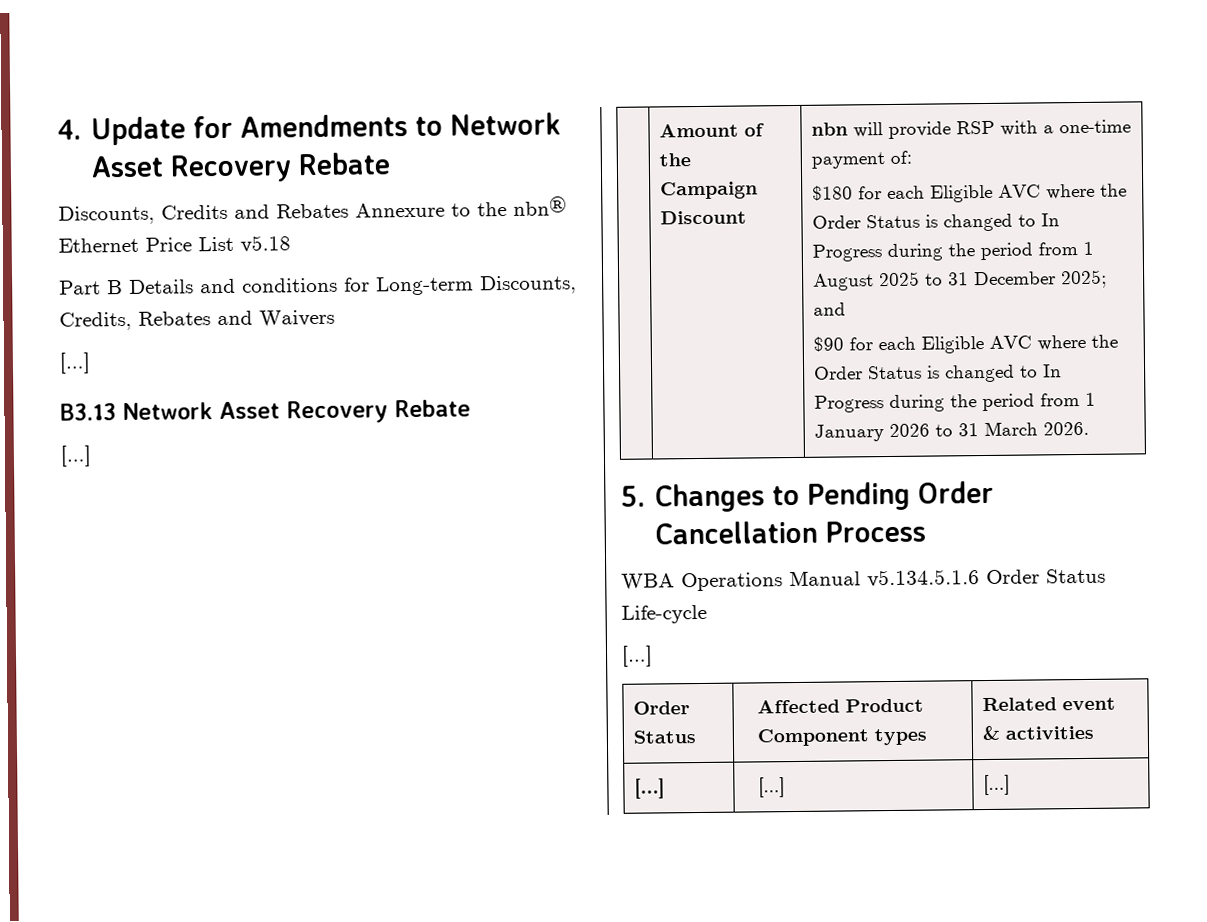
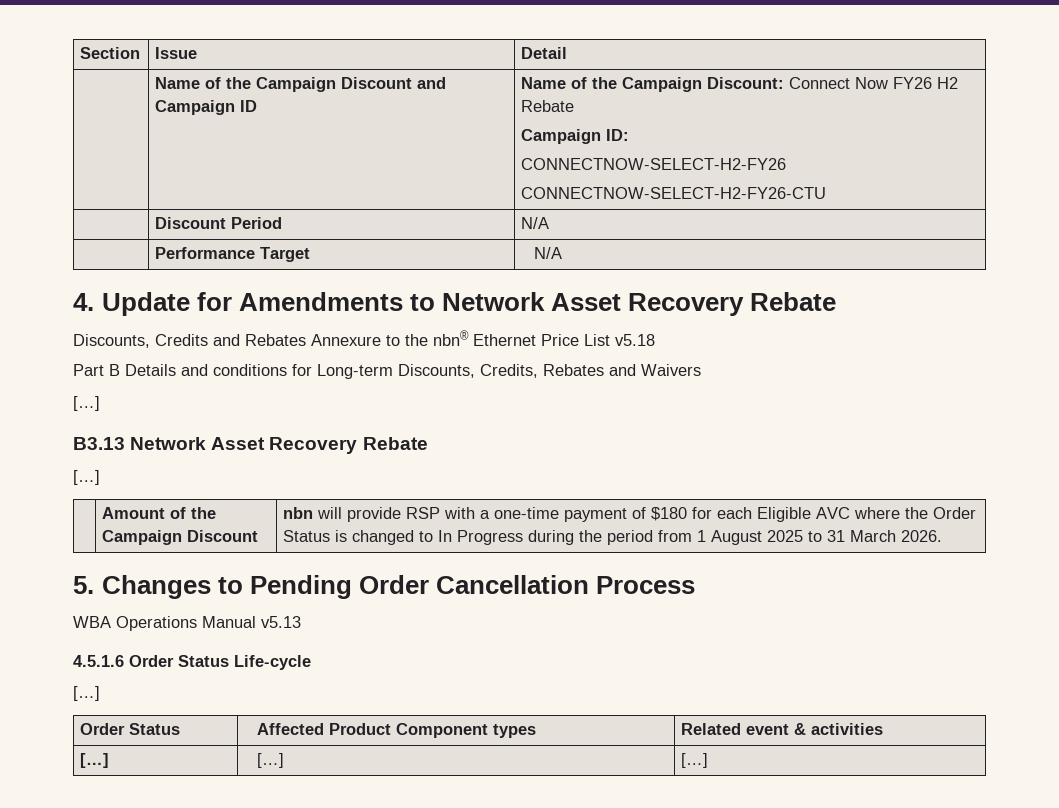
+ Section | Issue | Detail
+ | Name of the Campaign Discount and Campaign ID | Name of the Campaign Discount: Connect Now FY26 H2 Rebate
+ Campaign ID:
+ CONNECTNOW-SELECT-H2-FY26
+ CONNECTNOW-SELECT-H2-FY26-CTU
+ | Discount Period | N/A
+ | Performance Target | N/A
- nbn will provide RSP with a one-time payment of:
- $180 for each Eligible AVC where the Order Status is changed to In Progress during the period from 1 August 2025 to 31 December 2025; and
- $90 for each Eligible AVC where the Order Status is changed to In Progress during the period from 1 January 2026 to 31 March 2026.
+ nbn will provide RSP with a one-time payment of $180 for each Eligible AVC where the Order Status is changed to In Progress during the period from 1 August 2025 to 31 March 2026.
- WBA Operations Manual v5.134.5.1.6 Order Status Life-cycle
+ WBA Operations Manual v5.13
+ 4.5.1.6 Order Status Life-cycle

